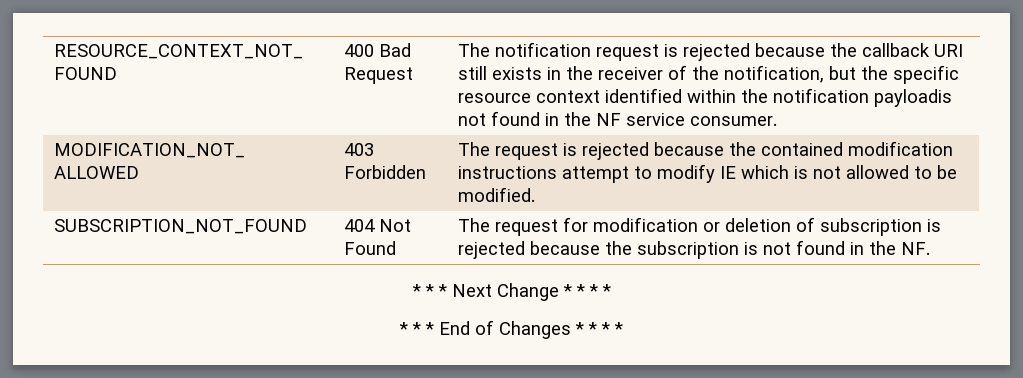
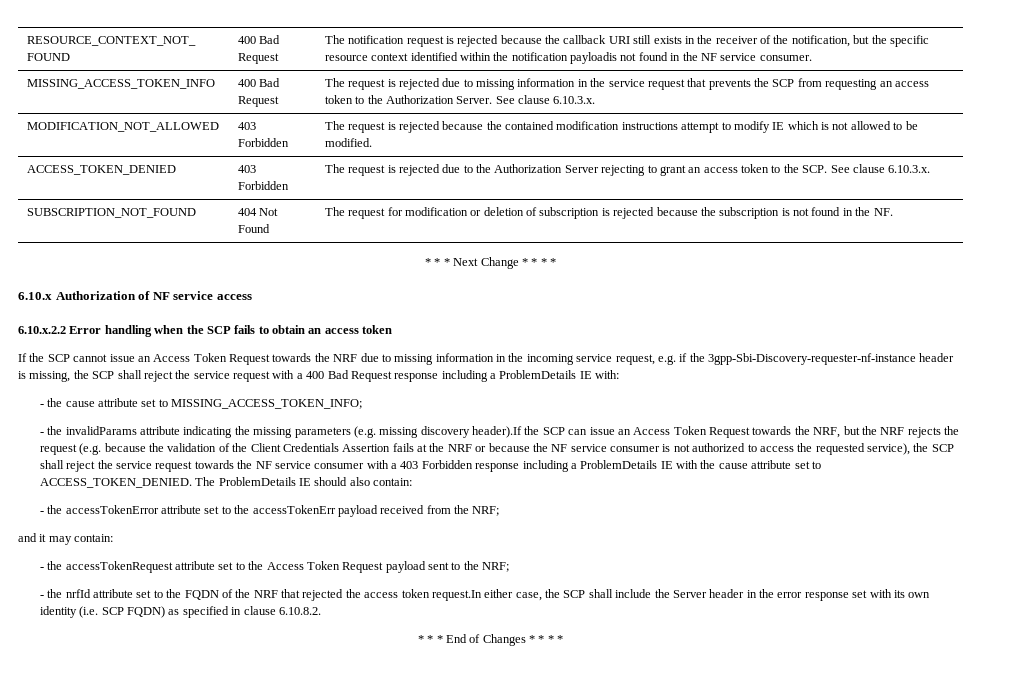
+ MISSING_ACCESS_TOKEN_INFO | 400 Bad Request | The request is rejected due to missing information in the service request that prevents the SCP from requesting an access token to the Authorization Server. See clause 6.10.3.x.
+ ACCESS_TOKEN_DENIED | 403 Forbidden | The request is rejected due to the Authorization Server rejecting to grant an access token to the SCP. See clause 6.10.3.x.
+ 6.10.x Authorization of NF service access
+ 6.10.x.2.2 Error handling when the SCP fails to obtain an access token
+ If the SCP cannot issue an Access Token Request towards the NRF due to missing information in the incoming service request, e.g. if the 3gpp-Sbi-Discovery-requester-nf-instance header is missing, the SCP shall reject the service request with a 400 Bad Request response including a ProblemDetails IE with:
+ - the cause attribute set to MISSING_ACCESS_TOKEN_INFO;
+ - the invalidParams attribute indicating the missing parameters (e.g. missing discovery header).If the SCP can issue an Access Token Request towards the NRF, but the NRF rejects the request (e.g. because the validation of the Client Credentials Assertion fails at the NRF or because the NF service consumer is not authorized to access the requested service), the SCP shall reject the service request towards the NF service consumer with a 403 Forbidden response including a ProblemDetails IE with the cause attribute set to ACCESS_TOKEN_DENIED. The ProblemDetails IE should also contain:
+ - the accessTokenError attribute set to the accessTokenErr payload received from the NRF;
+ and it may contain:
+ - the accessTokenRequest attribute set to the Access Token Request payload sent to the NRF;
+ - the nrfId attribute set to the FQDN of the NRF that rejected the access token request.In either case, the SCP shall include the Server header in the error response set with its own identity (i.e. SCP FQDN) as specified in clause 6.10.8.2.

